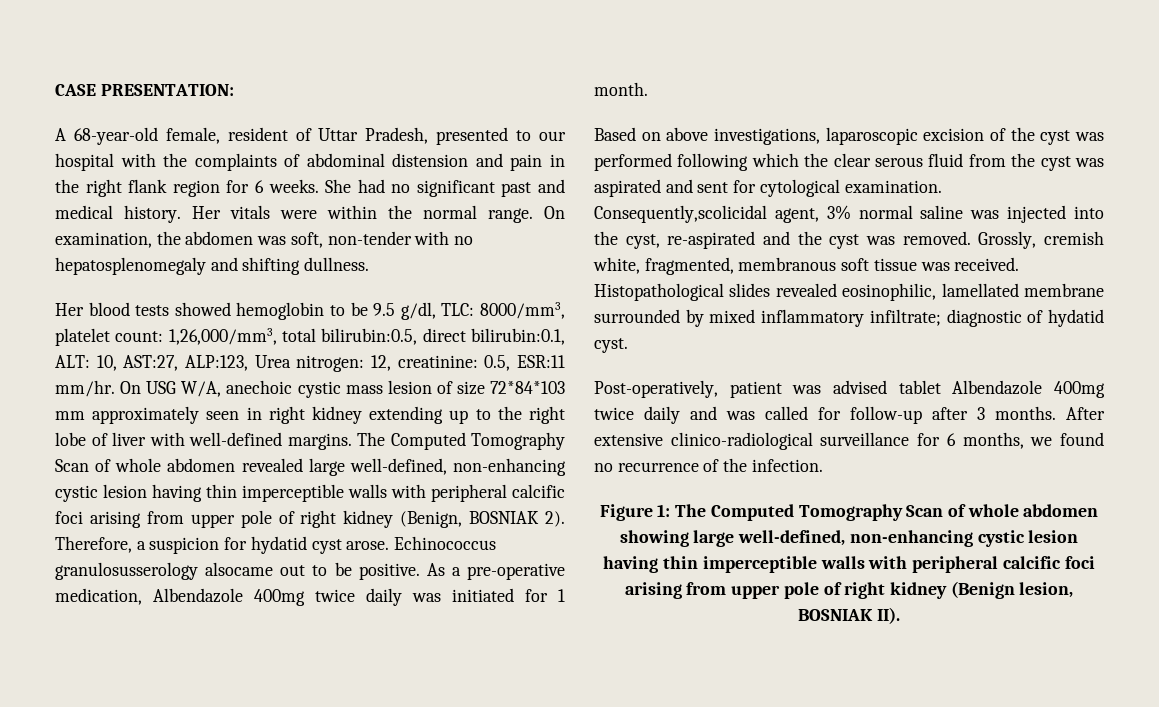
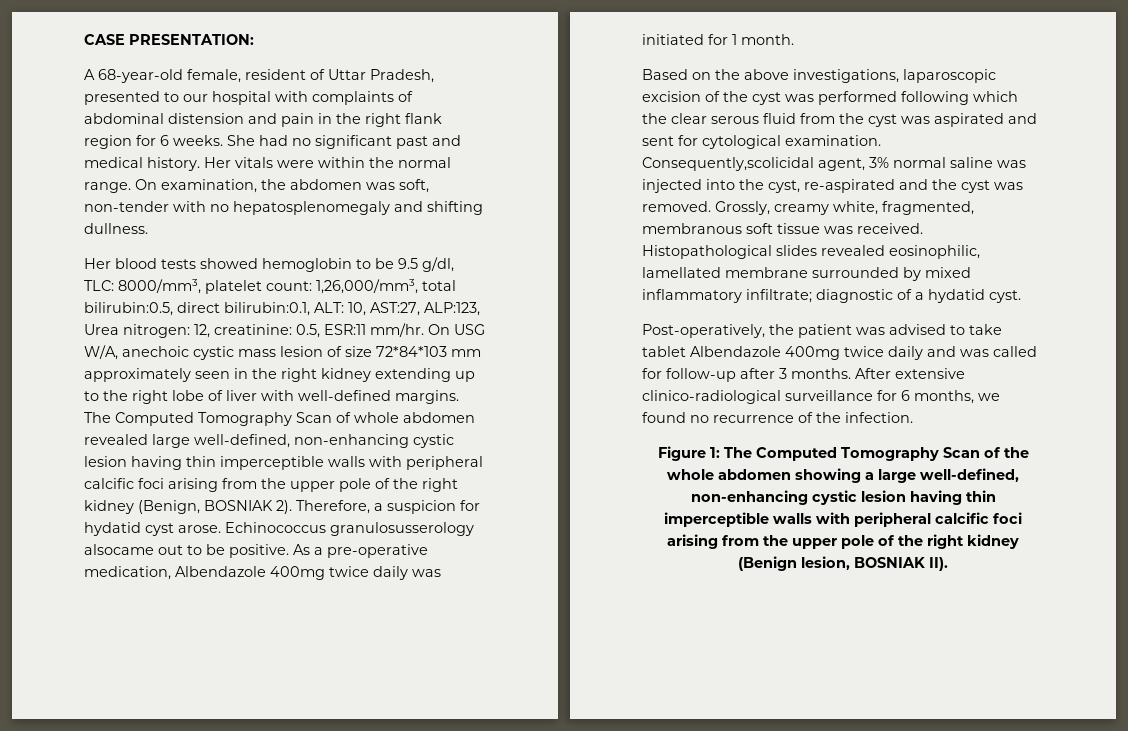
- A 68-year-old female, resident of Uttar Pradesh, presented to our hospital with the complaints of abdominal distension and pain in the right flank region for 6 weeks.
+ A 68-year-old female, resident of Uttar Pradesh, presented to our hospital with complaints of abdominal distension and pain in the right flank region for 6 weeks.
- On USG W/A, anechoic cystic mass lesion of size 72*84*103 mm approximately seen in right kidney extending up to the right lobe of liver with well-defined margins.
+ On USG W/A, anechoic cystic mass lesion of size 72*84*103 mm approximately seen in the right kidney extending up to the right lobe of liver with well-defined margins.
- The Computed Tomography Scan of whole abdomen revealed large well-defined, non-enhancing cystic lesion having thin imperceptible walls with peripheral calcific foci arising from upper pole of right kidney (Benign, BOSNIAK 2).
+ The Computed Tomography Scan of whole abdomen revealed large well-defined, non-enhancing cystic lesion having thin imperceptible walls with peripheral calcific foci arising from the upper pole of the right kidney (Benign, BOSNIAK 2).
- Based on above investigations, laparoscopic excision of the cyst was performed following which the clear serous fluid from the cyst was aspirated and sent for cytological examination.
+ Based on the above investigations, laparoscopic excision of the cyst was performed following which the clear serous fluid from the cyst was aspirated and sent for cytological examination.
- Grossly, cremish white, fragmented, membranous soft tissue was received.
+ Grossly, creamy white, fragmented, membranous soft tissue was received.
- Histopathological slides revealed eosinophilic, lamellated membrane surrounded by mixed inflammatory infiltrate; diagnostic of hydatid cyst.
+ Histopathological slides revealed eosinophilic, lamellated membrane surrounded by mixed inflammatory infiltrate; diagnostic of a hydatid cyst.
- Post-operatively, patient was advised tablet Albendazole 400mg twice daily and was called for follow-up after 3 months.
+ Post-operatively, the patient was advised to take tablet Albendazole 400mg twice daily and was called for follow-up after 3 months.
- Figure 1: The Computed Tomography Scan of whole abdomen showing large well-defined, non-enhancing cystic lesion having thin imperceptible walls with peripheral calcific foci arising from upper pole of right kidney (Benign lesion, BOSNIAK II).
+ Figure 1: The Computed Tomography Scan of the whole abdomen showing a large well-defined, non-enhancing cystic lesion having thin imperceptible walls with peripheral calcific foci arising from the upper pole of the right kidney (Benign lesion, BOSNIAK II).

